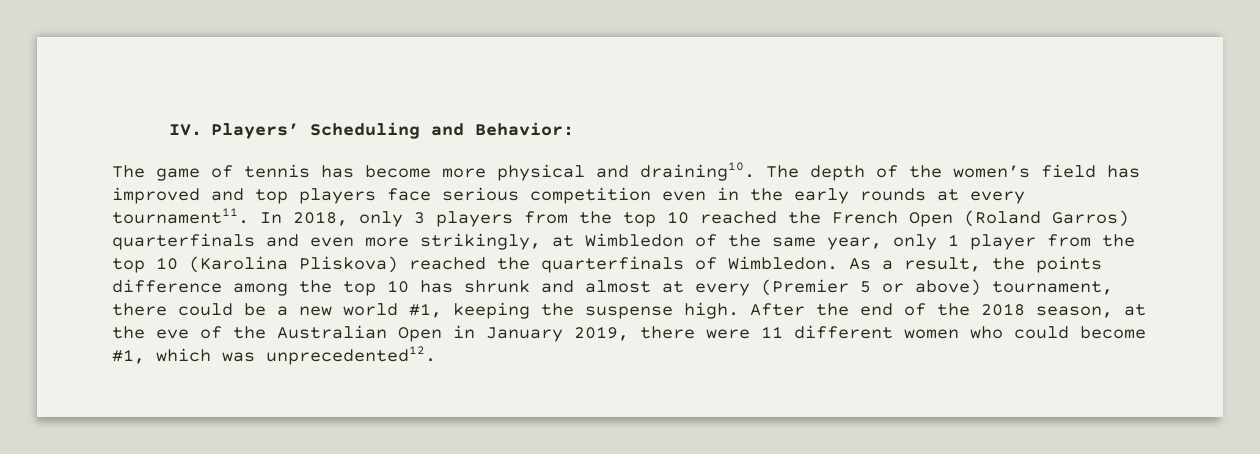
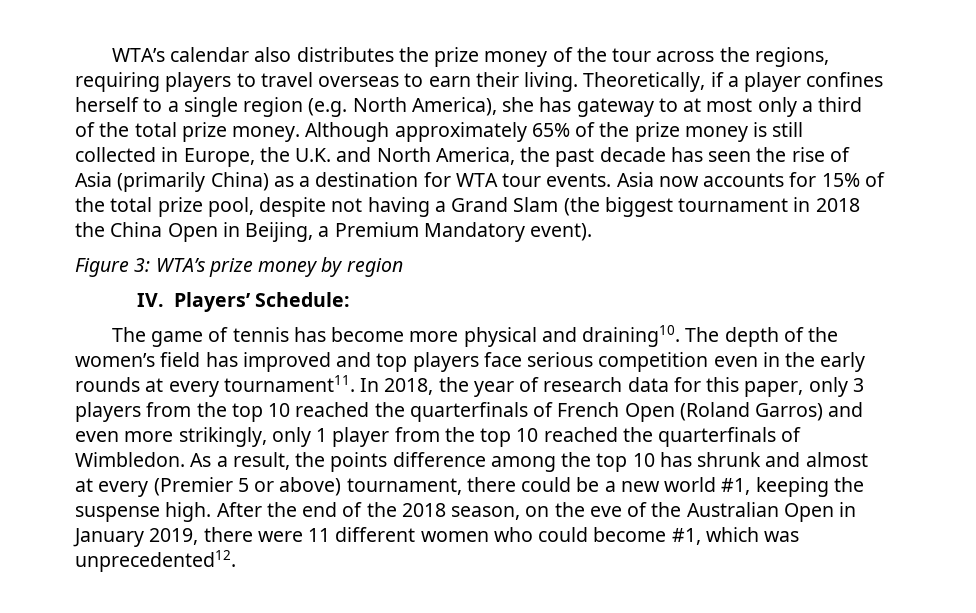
- IV. Players’ Scheduling and Behavior:
+ WTA’s calendar also distributes the prize money of the tour across the regions, requiring players to travel overseas to earn their living. Theoretically, if a player confines herself to a single region (e.g. North America), she has gateway to at most only a third of the total prize money. Although approximately 65% of the prize money is still collected in Europe, the U.K. and North America, the past decade has seen the rise of Asia (primarily China) as a destination for WTA tour events. Asia now accounts for 15% of the total prize pool, despite not having a Grand Slam (the biggest tournament in 2018 the China Open in Beijing, a Premium Mandatory event).
+ Figure 3: WTA’s prize money by region
+ IV. Players’ Schedule:
- In 2018, only 3 players from the top 10 reached the French Open (Roland Garros) quarterfinals and even more strikingly, at Wimbledon of the same year, only 1 player from the top 10 (Karolina Pliskova) reached the quarterfinals of Wimbledon.
+ In 2018, the year of research data for this paper, only 3 players from the top 10 reached the quarterfinals of French Open (Roland Garros) and even more strikingly, only 1 player from the top 10 reached the quarterfinals of Wimbledon.
- After the end of the 2018 season, at the eve of the Australian Open in January 2019, there were 11 different women who could become #1, which was unprecedented12.
+ After the end of the 2018 season, on the eve of the Australian Open in January 2019, there were 11 different women who could become #1, which was unprecedented12.

